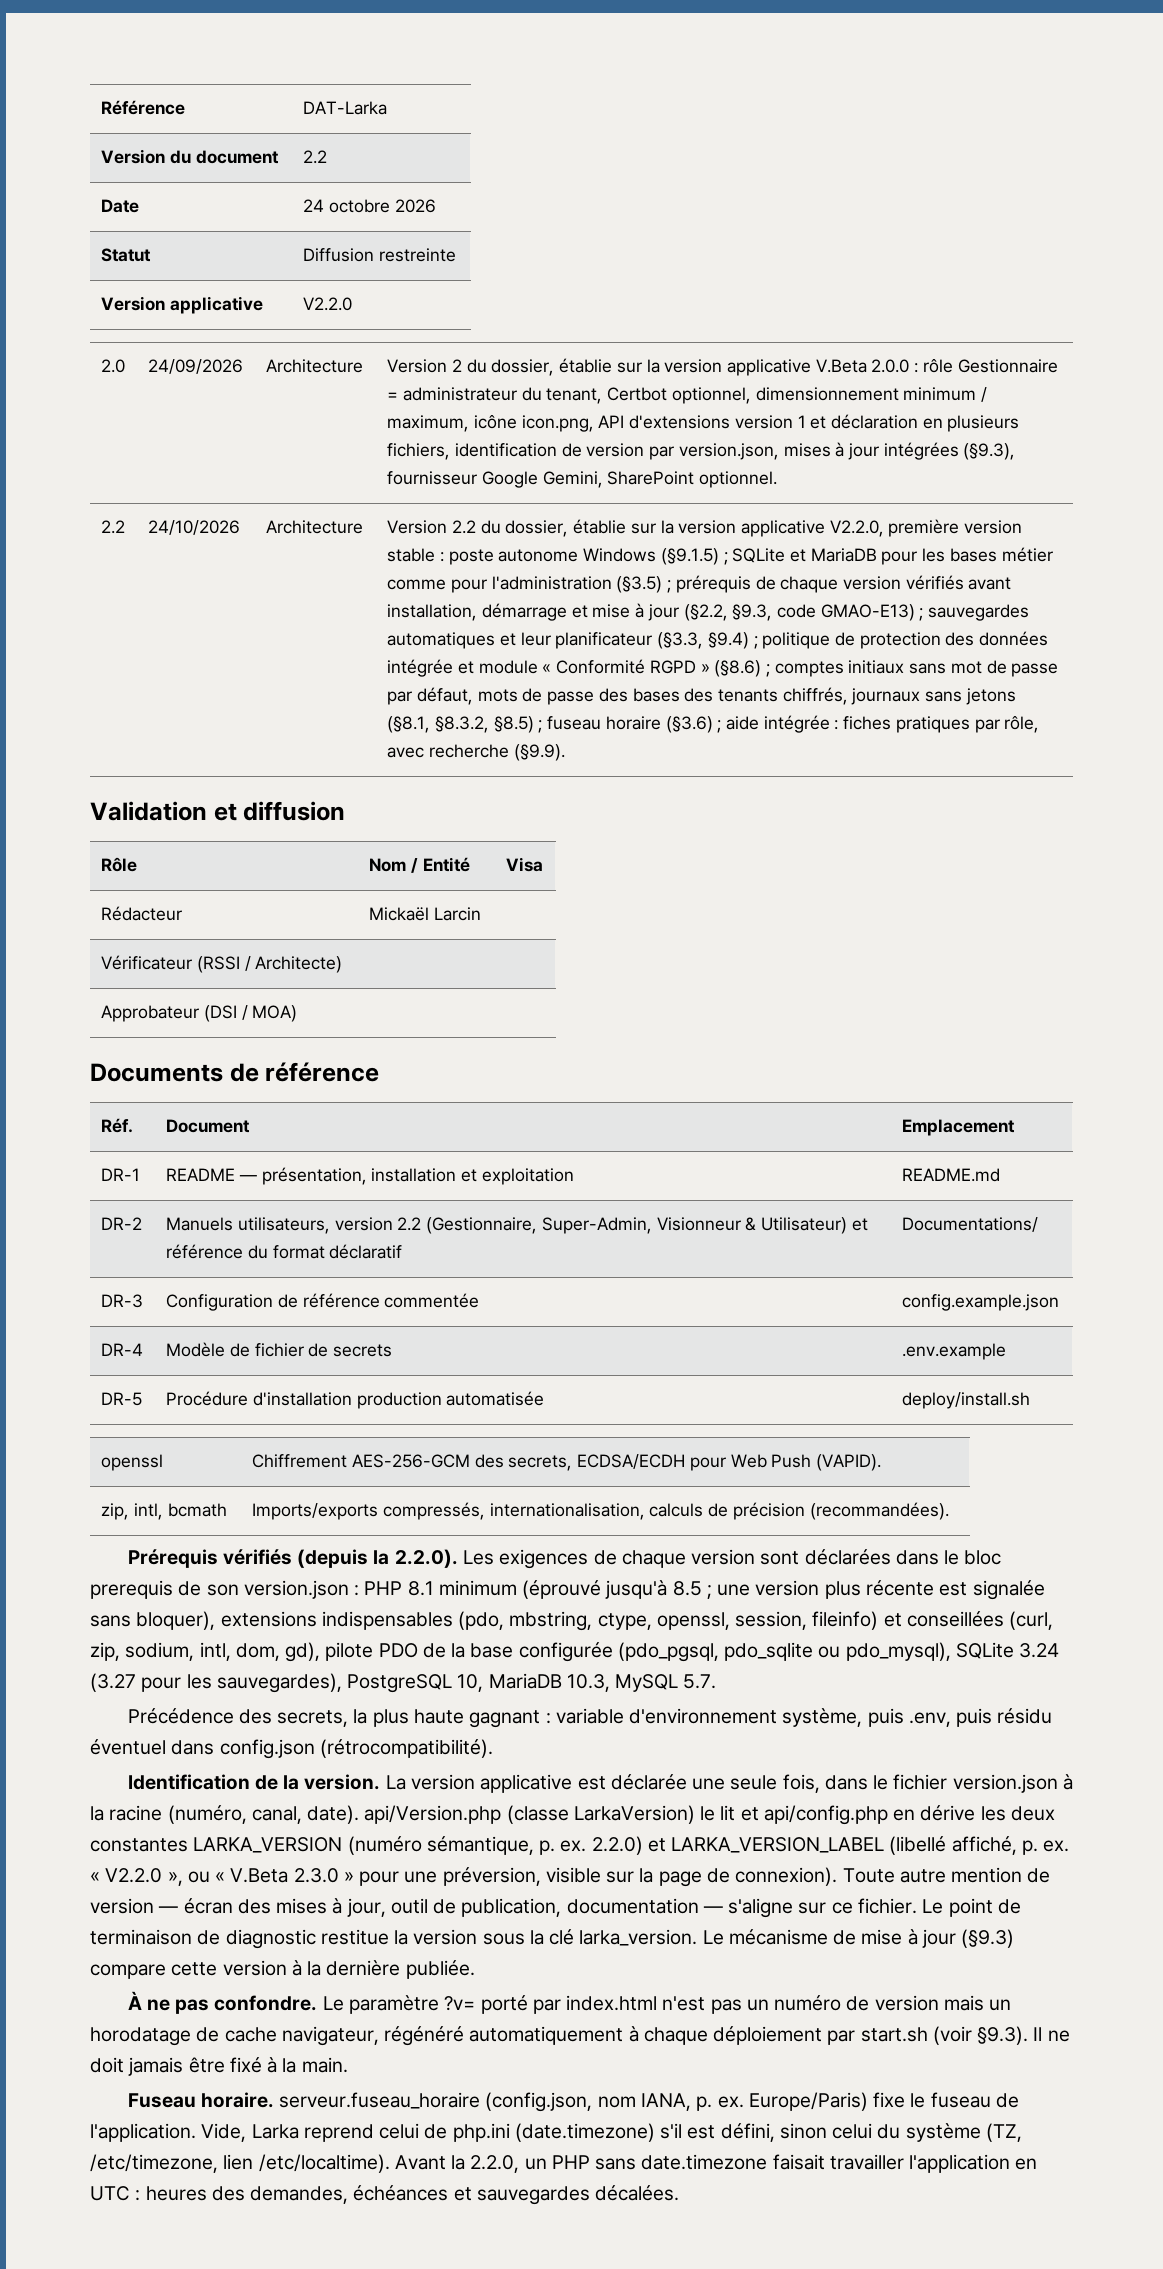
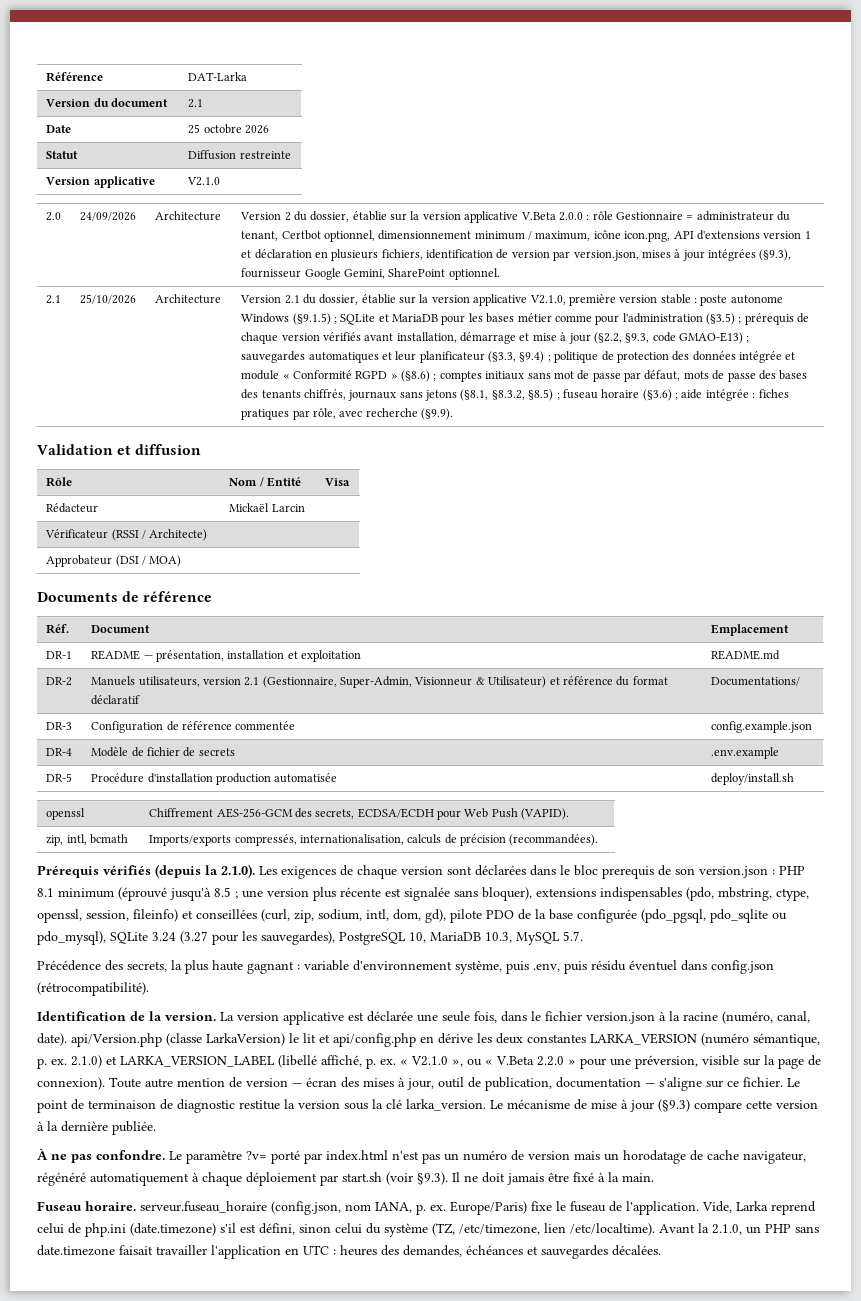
- Version du document | 2.2
+ Version du document | 2.1
- Date | 24 octobre 2026
+ Date | 25 octobre 2026
- Version applicative | V2.2.0
+ Version applicative | V2.1.0
- 2.2 | 24/10/2026 | Architecture | Version 2.2 du dossier, établie sur la version applicative V2.2.0, première version stable :
+ 2.1 | 25/10/2026 | Architecture | Version 2.1 du dossier, établie sur la version applicative V2.1.0, première version stable :
- DR-2 | Manuels utilisateurs, version 2.2 (Gestionnaire, Super-Admin, Visionneur & Utilisateur) et référence du format déclaratif | Documentations/
+ DR-2 | Manuels utilisateurs, version 2.1 (Gestionnaire, Super-Admin, Visionneur & Utilisateur) et référence du format déclaratif | Documentations/
- Prérequis vérifiés (depuis la 2.2.0). Les exigences de chaque version sont déclarées dans le bloc prerequis de son version.json :
+ Prérequis vérifiés (depuis la 2.1.0). Les exigences de chaque version sont déclarées dans le bloc prerequis de son version.json :
- 2.2.0) et LARKA_VERSION_LABEL (libellé affiché, p. ex.
+ 2.1.0) et LARKA_VERSION_LABEL (libellé affiché, p. ex.
- « V2.2.0 », ou « V.Beta 2.3.0 » pour une préversion, visible sur la page de connexion).
+ « V2.1.0 », ou « V.Beta 2.2.0 » pour une préversion, visible sur la page de connexion).
- Avant la 2.2.0, un PHP sans date.timezone faisait travailler l'application en UTC : heures des demandes, échéances et sauvegardes décalées.
+ Avant la 2.1.0, un PHP sans date.timezone faisait travailler l'application en UTC : heures des demandes, échéances et sauvegardes décalées.

